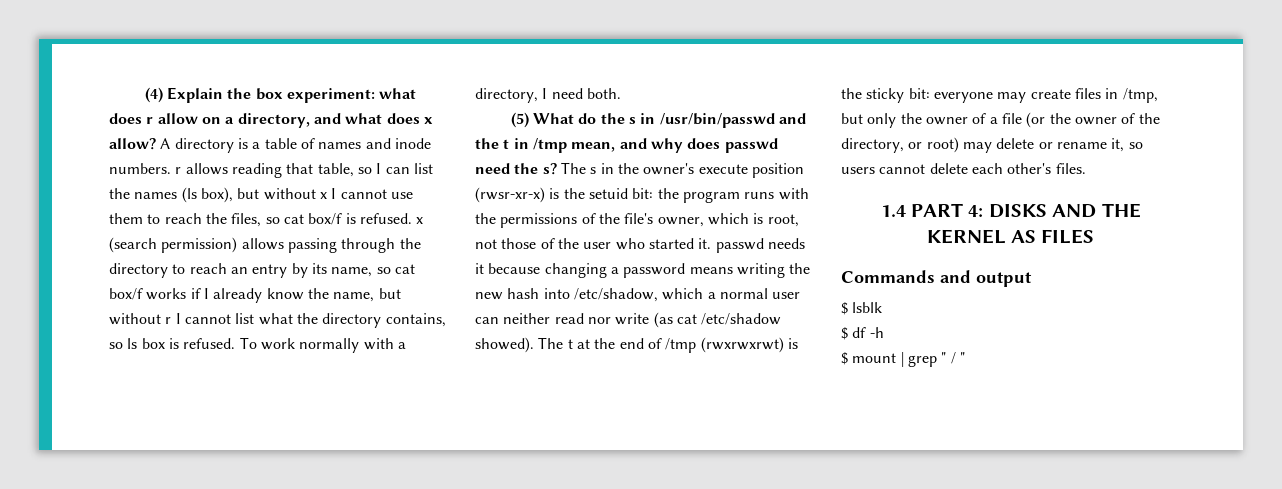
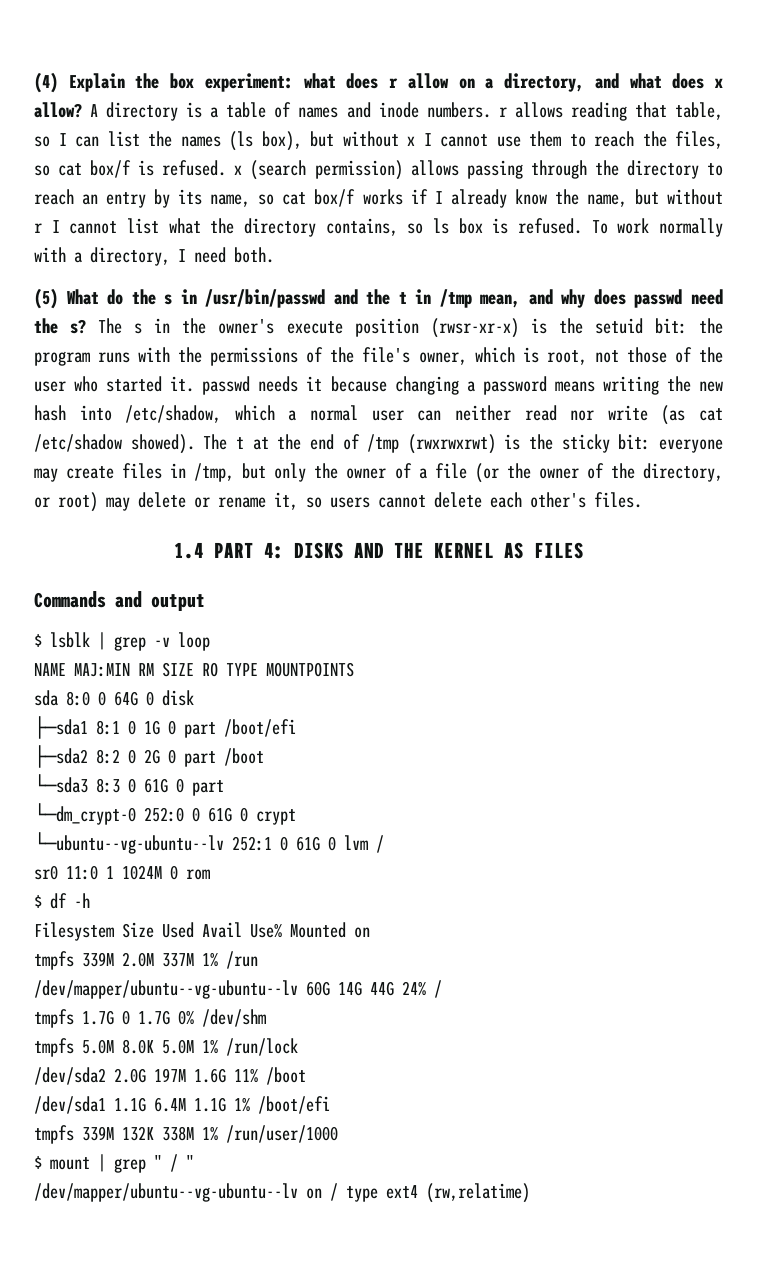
- $ lsblk
+ $ lsblk | grep -v loop
+ NAME MAJ:MIN RM SIZE RO TYPE MOUNTPOINTS
+ sda 8:0 0 64G 0 disk
+ ├─sda1 8:1 0 1G 0 part /boot/efi
+ ├─sda2 8:2 0 2G 0 part /boot
+ └─sda3 8:3 0 61G 0 part
+ └─dm_crypt-0 252:0 0 61G 0 crypt
+ └─ubuntu--vg-ubuntu--lv 252:1 0 61G 0 lvm /
+ sr0 11:0 1 1024M 0 rom
  $ df -h
+ Filesystem Size Used Avail Use% Mounted on
+ tmpfs 339M 2.0M 337M 1% /run
+ /dev/mapper/ubuntu--vg-ubuntu--lv 60G 14G 44G 24% /
+ tmpfs 1.7G 0 1.7G 0% /dev/shm
+ tmpfs 5.0M 8.0K 5.0M 1% /run/lock
+ /dev/sda2 2.0G 197M 1.6G 11% /boot
+ /dev/sda1 1.1G 6.4M 1.1G 1% /boot/efi
+ tmpfs 339M 132K 338M 1% /run/user/1000
+ /dev/mapper/ubuntu--vg-ubuntu--lv on / type ext4 (rw,relatime)

